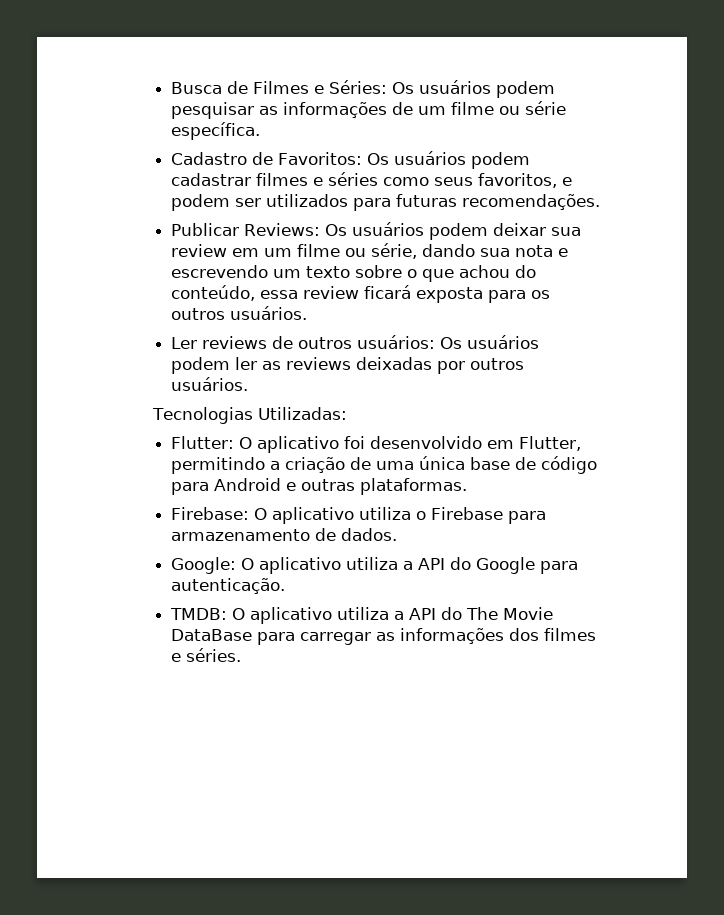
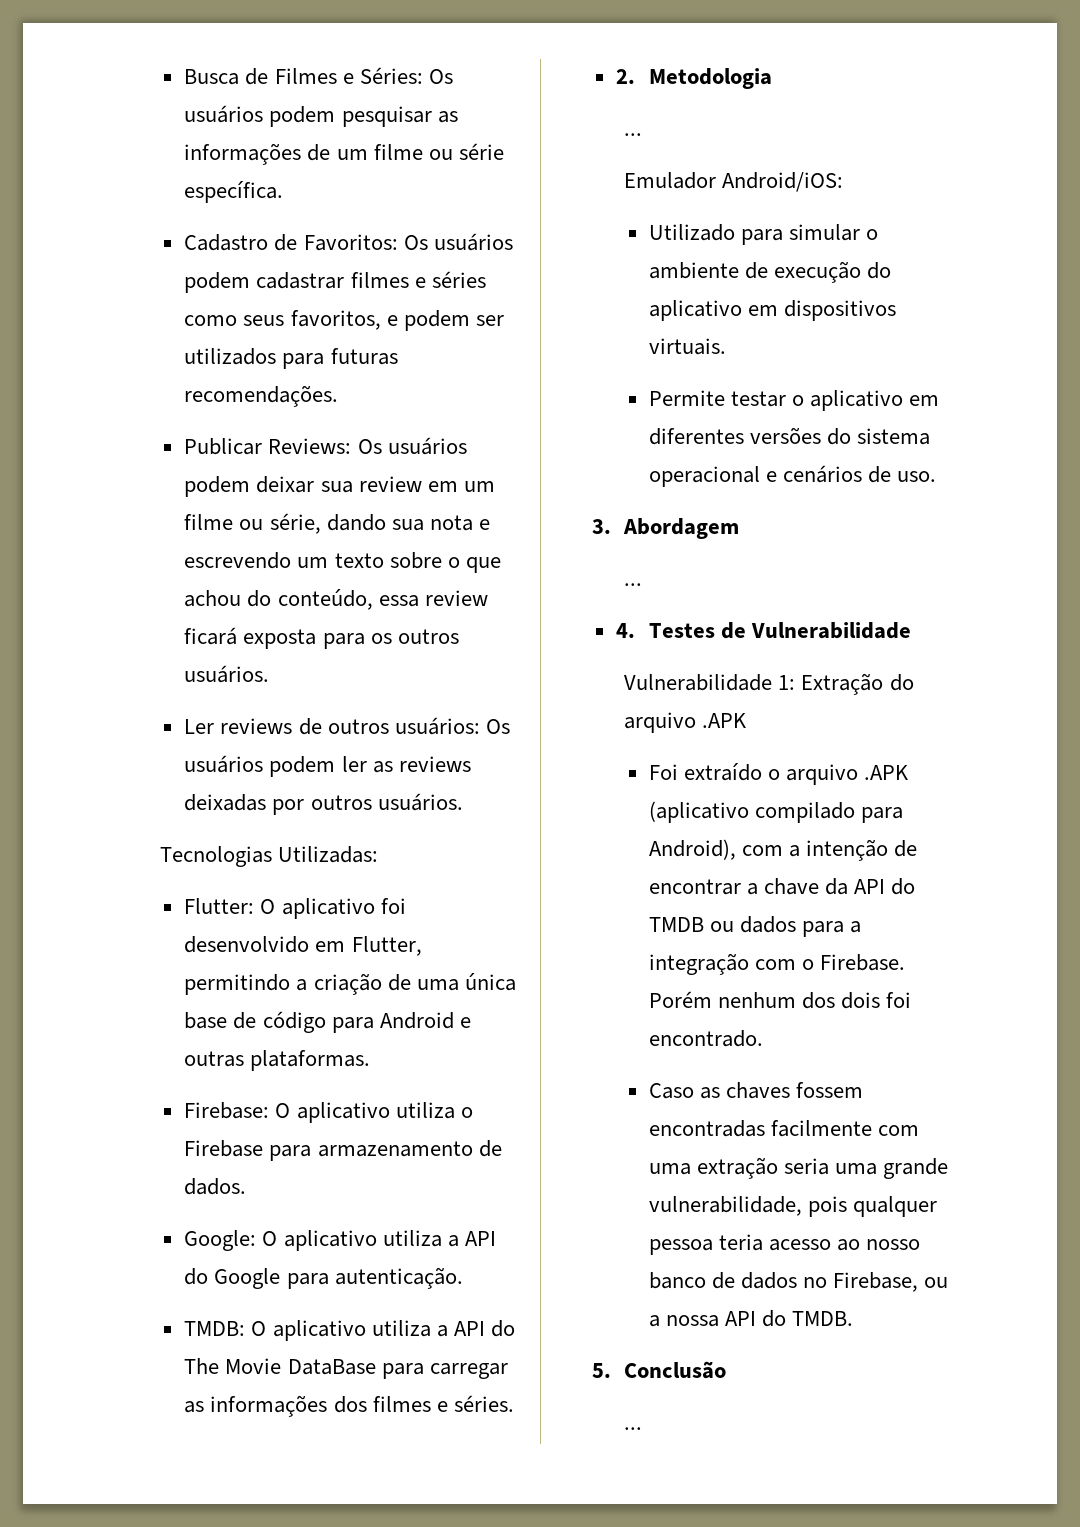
+ 2. Metodologia
+ ...
+ Emulador Android/iOS:
+ Utilizado para simular o ambiente de execução do aplicativo em dispositivos virtuais.
+ Permite testar o aplicativo em diferentes versões do sistema operacional e cenários de uso.
+ 3. Abordagem
+ ...
+ 4. Testes de Vulnerabilidade
+ Vulnerabilidade 1: Extração do arquivo .APK
+ Foi extraído o arquivo .APK (aplicativo compilado para Android), com a intenção de encontrar a chave da API do TMDB ou dados para a integração com o Firebase. Porém nenhum dos dois foi encontrado.
+ Caso as chaves fossem encontradas facilmente com uma extração seria uma grande vulnerabilidade, pois qualquer pessoa teria acesso ao nosso banco de dados no Firebase, ou a nossa API do TMDB.
+ 5. Conclusão
+ ...

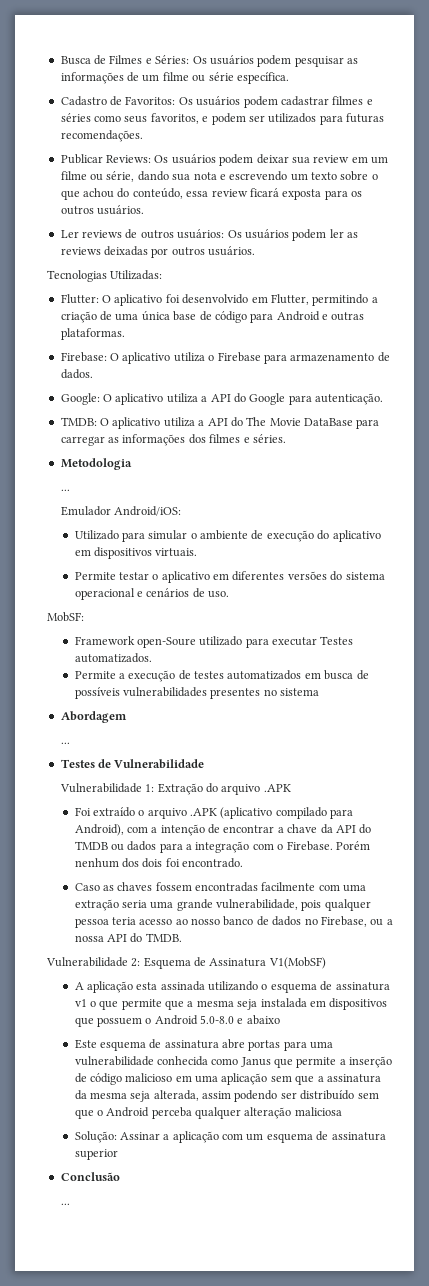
- 2. Metodologia
+ Metodologia
- 3. Abordagem
+ MobSF:
+ Framework open-Soure utilizado para executar Testes automatizados.
+ Permite a execução de testes automatizados em busca de possíveis vulnerabilidades presentes no sistema
+ Abordagem
- 4. Testes de Vulnerabilidade
+ Testes de Vulnerabilidade
- 5. Conclusão
+ Vulnerabilidade 2: Esquema de Assinatura V1(MobSF)
+ A aplicação esta assinada utilizando o esquema de assinatura v1 o que permite que a mesma seja instalada em dispositivos que possuem o Android 5.0-8.0 e abaixo
+ Este esquema de assinatura abre portas para uma vulnerabilidade conhecida como Janus que permite a inserção de código malicioso em uma aplicação sem que a assinatura da mesma seja alterada, assim podendo ser distribuído sem que o Android perceba qualquer alteração maliciosa
+ Solução: Assinar a aplicação com um esquema de assinatura superior
+ Conclusão

